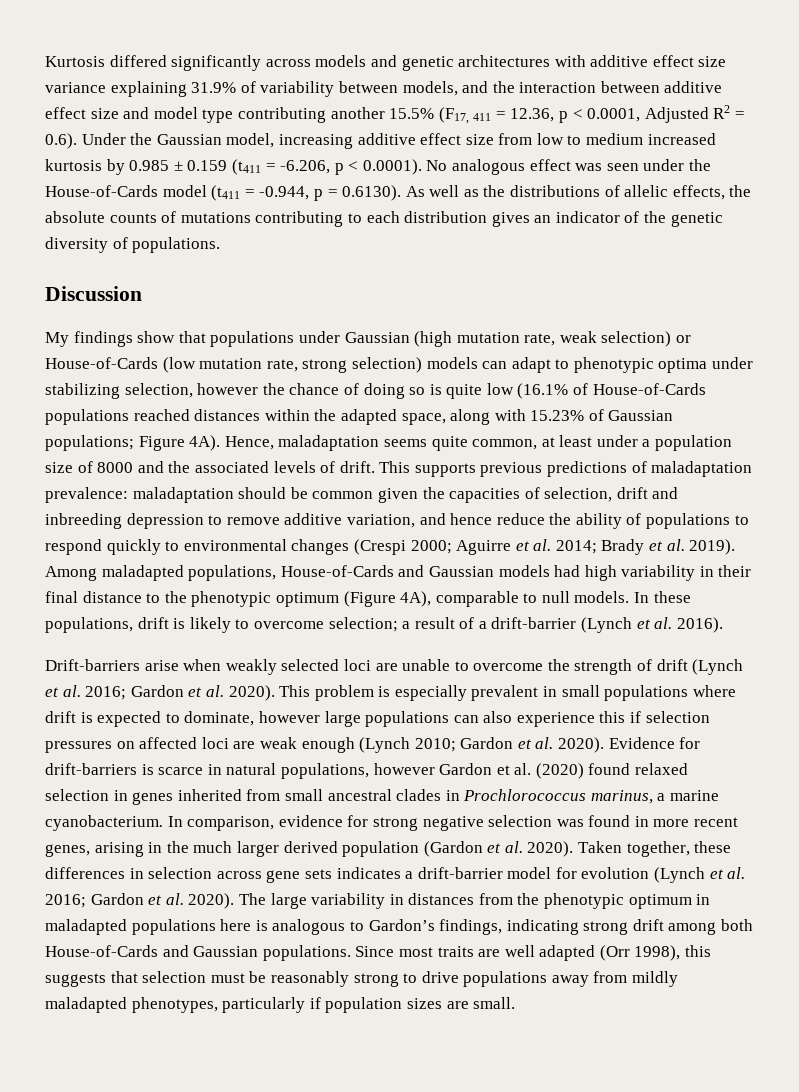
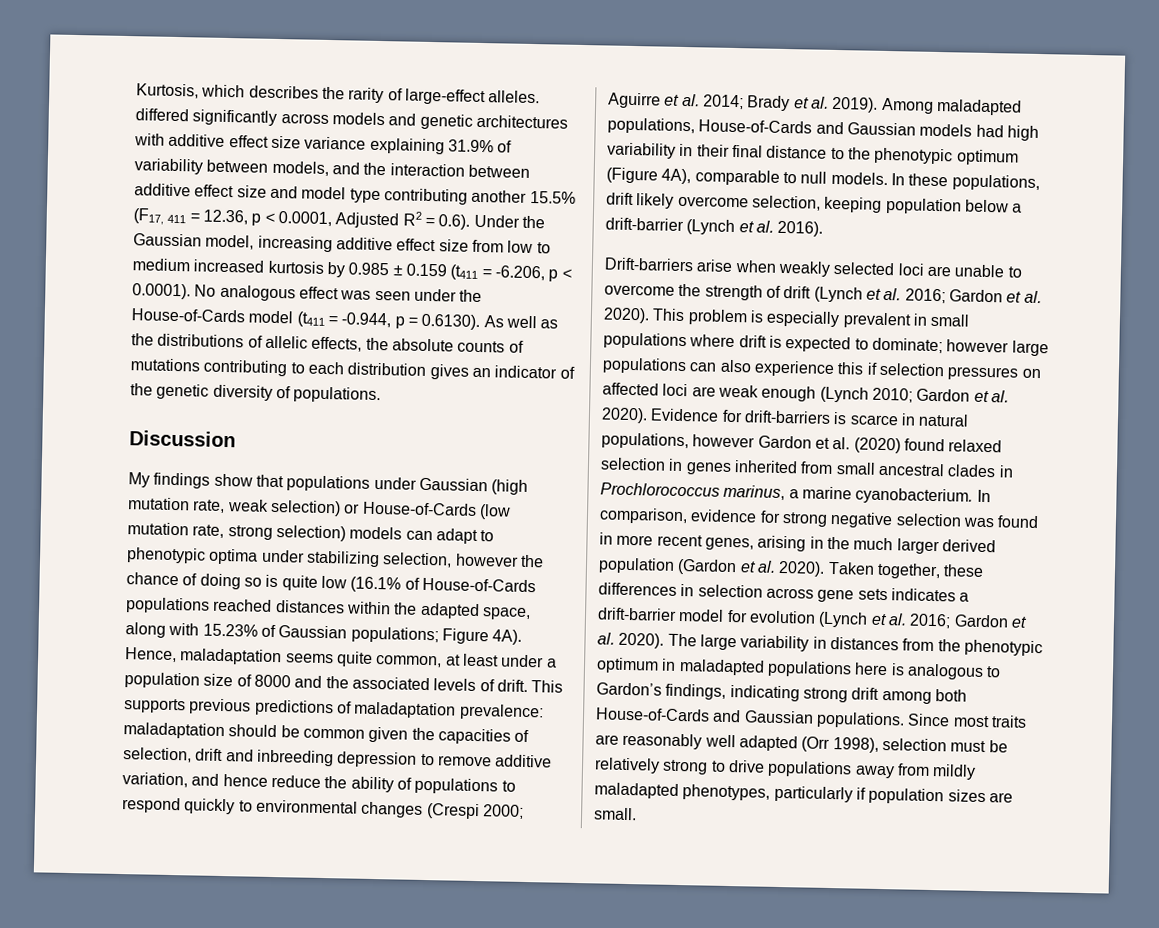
- Kurtosis differed significantly across models and genetic architectures with additive effect size variance explaining 31.9% of variability between models, and the interaction between additive effect size and model type contributing another 15.5% (F17, 411 = 12.36, p < 0.0001, Adjusted R2 = 0.6). Under the Gaussian model, increasing additive effect size from low to medium increased kurtosis by 0.985 ± 0.159 (t411 = -6.206, p < 0.0001). No analogous effect was seen under the House-of-Cards model (t411 = -0.944, p = 0.6130). As well as the distributions of allelic effects, the absolute counts of mutations contributing to each distribution gives an indicator of the genetic diversity of populations.
+ Kurtosis, which describes the rarity of large-effect alleles. differed significantly across models and genetic architectures with additive effect size variance explaining 31.9% of variability between models, and the interaction between additive effect size and model type contributing another 15.5% (F17, 411 = 12.36, p < 0.0001, Adjusted R2 = 0.6). Under the Gaussian model, increasing additive effect size from low to medium increased kurtosis by 0.985 ± 0.159 (t411 = -6.206, p < 0.0001). No analogous effect was seen under the House-of-Cards model (t411 = -0.944, p = 0.6130). As well as the distributions of allelic effects, the absolute counts of mutations contributing to each distribution gives an indicator of the genetic diversity of populations.
- In these populations, drift is likely to overcome selection; a result of a drift-barrier (Lynch et al. 2016).
+ In these populations, drift likely overcome selection, keeping population below a drift-barrier (Lynch et al. 2016).
- This problem is especially prevalent in small populations where drift is expected to dominate, however large populations can also experience this if selection pressures on affected loci are weak enough (Lynch 2010; Gardon et al. 2020).
+ This problem is especially prevalent in small populations where drift is expected to dominate; however large populations can also experience this if selection pressures on affected loci are weak enough (Lynch 2010; Gardon et al. 2020).
- Since most traits are well adapted (Orr 1998), this suggests that selection must be reasonably strong to drive populations away from mildly maladapted phenotypes, particularly if population sizes are small.
+ Since most traits are reasonably well adapted (Orr 1998), selection must be relatively strong to drive populations away from mildly maladapted phenotypes, particularly if population sizes are small.

